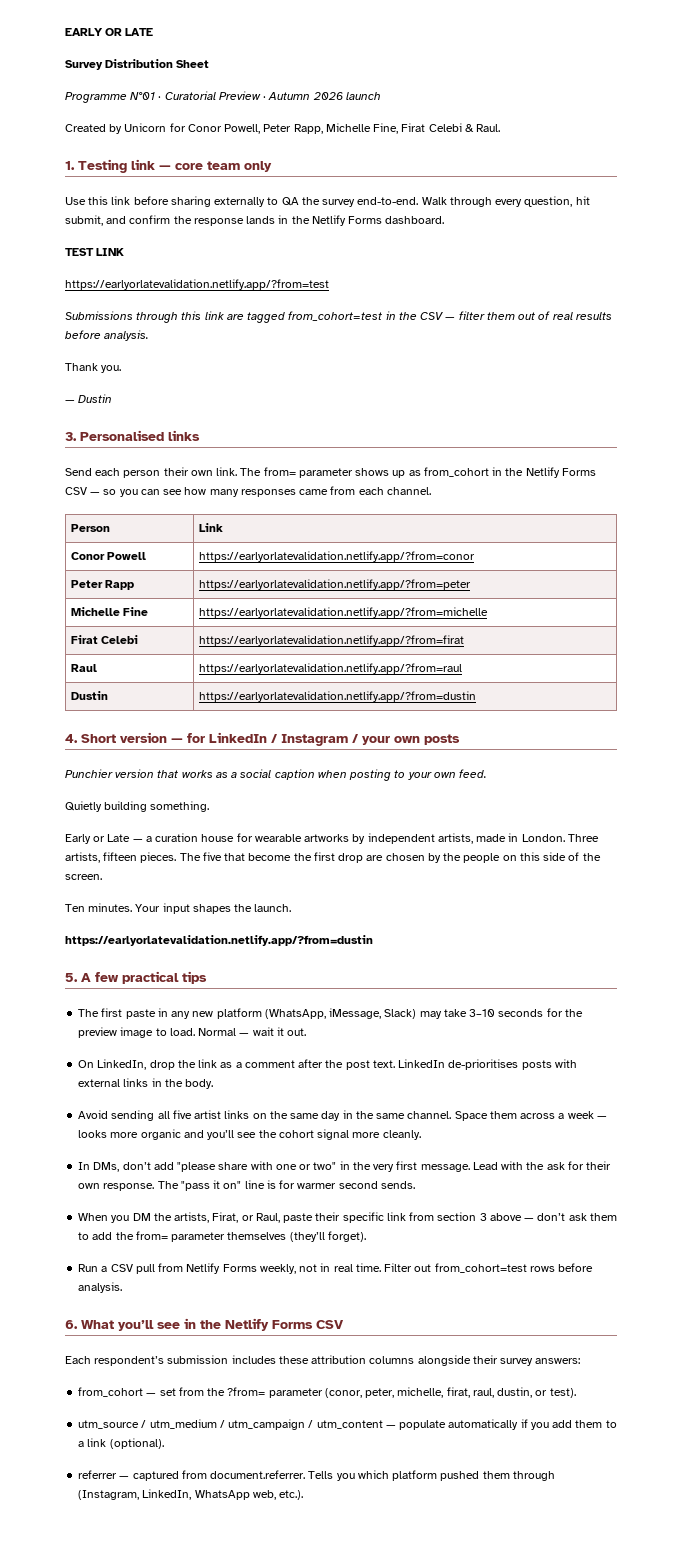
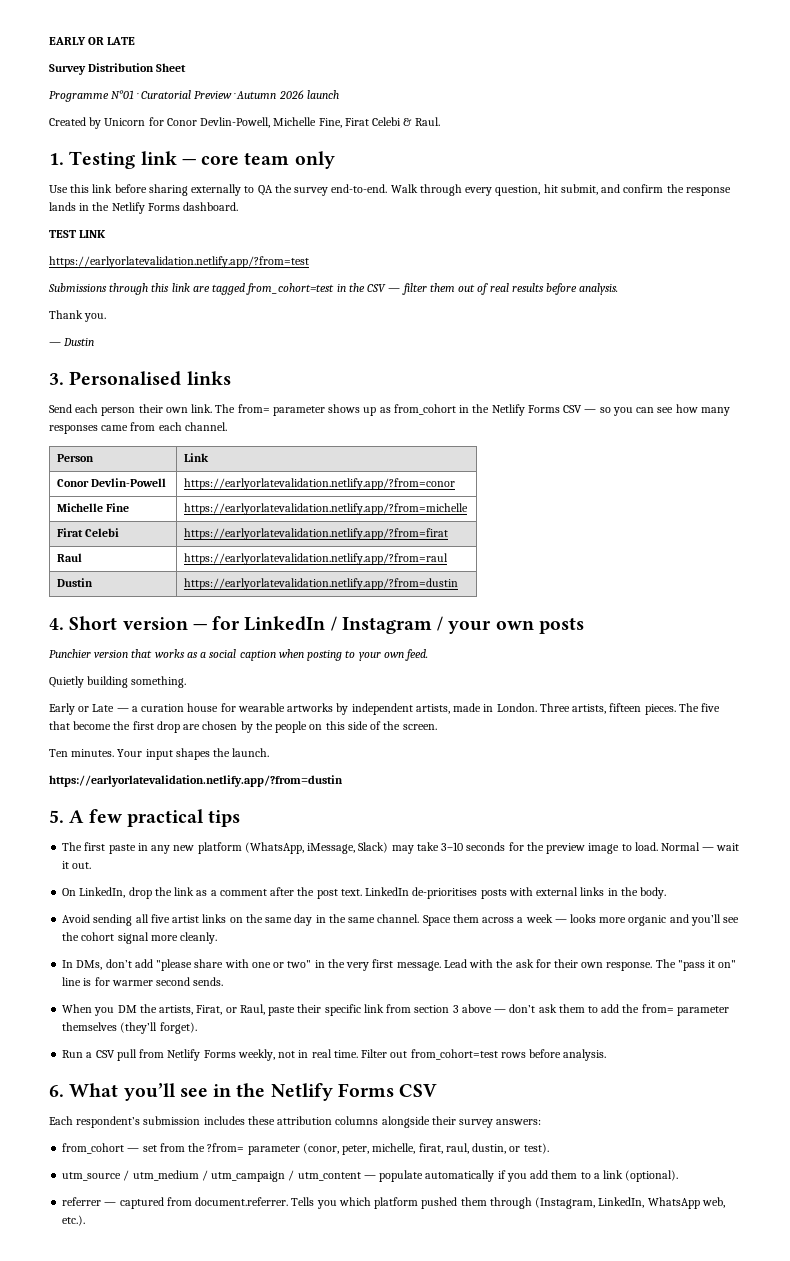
- Created by Unicorn for Conor Powell, Peter Rapp, Michelle Fine, Firat Celebi & Raul.
+ Created by Unicorn for Conor Devlin-Powell, Michelle Fine, Firat Celebi & Raul.
- Conor Powell | https://earlyorlatevalidation.netlify.app/?from=conor
+ Conor Devlin-Powell | https://earlyorlatevalidation.netlify.app/?from=conor
- Peter Rapp | https://earlyorlatevalidation.netlify.app/?from=peter

